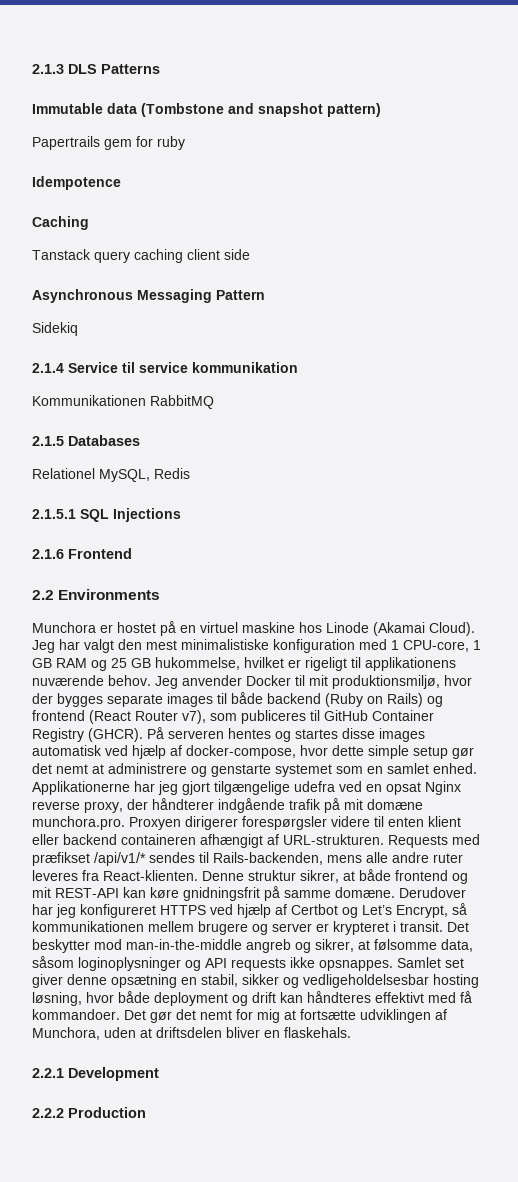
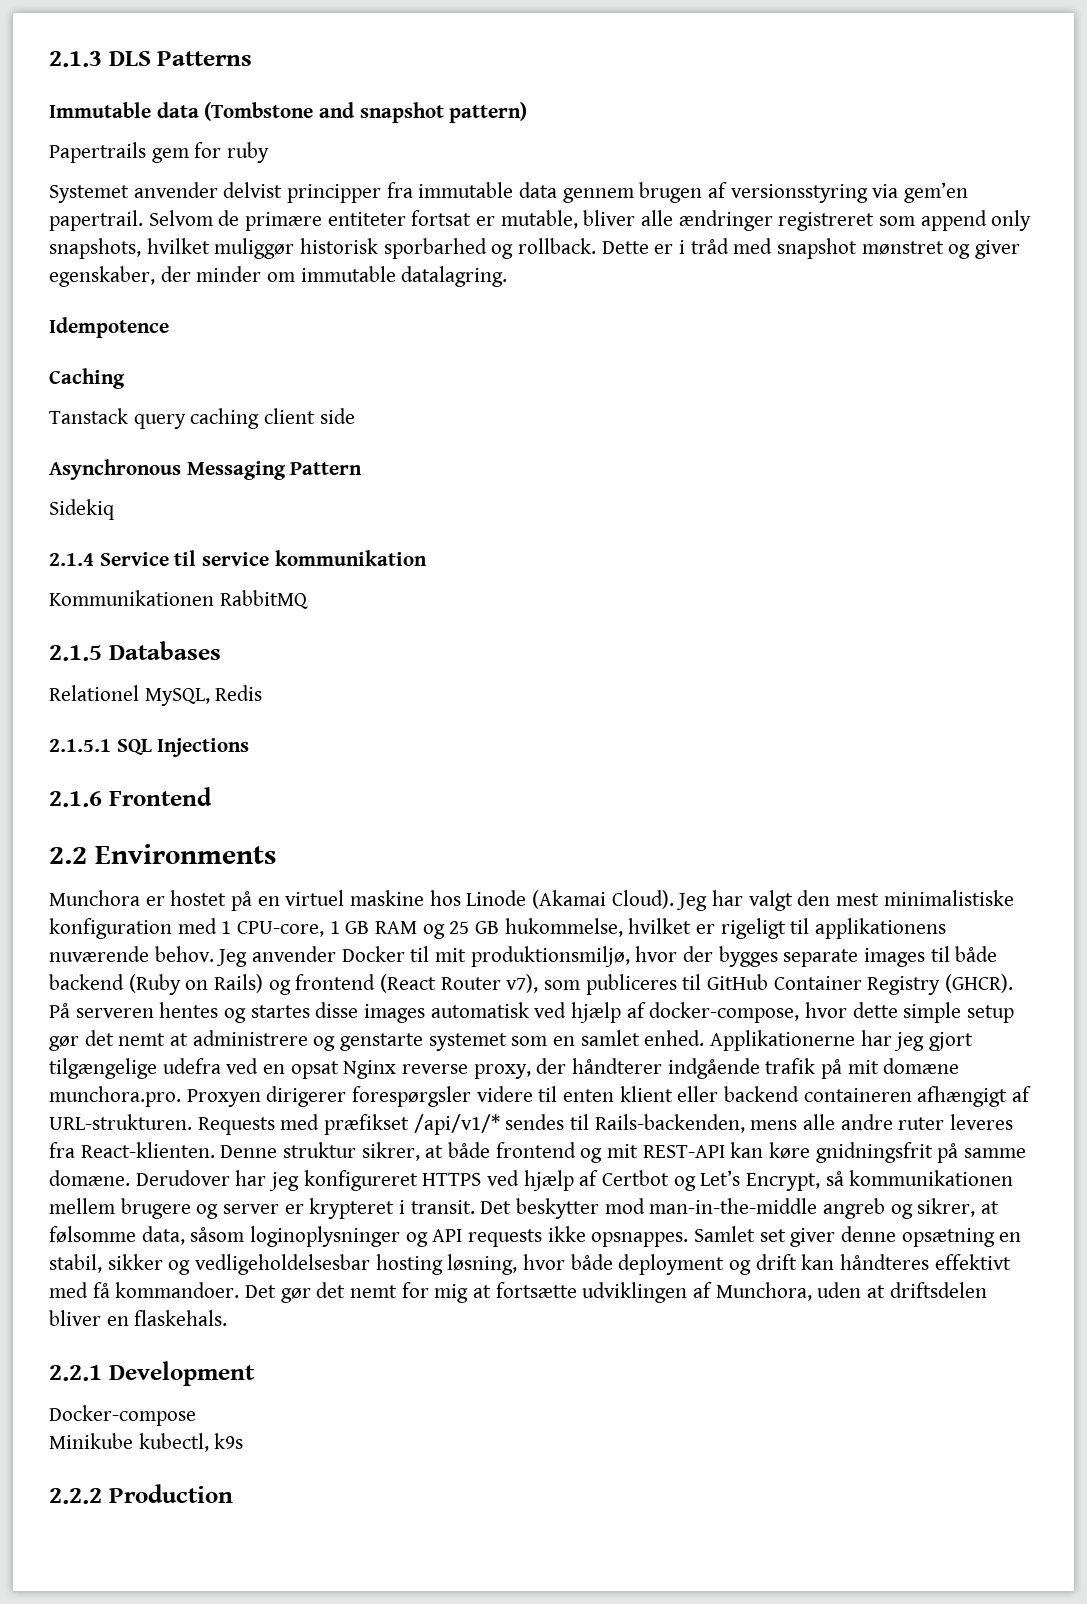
+ Systemet anvender delvist principper fra immutable data gennem brugen af versionsstyring via gem’en papertrail. Selvom de primære entiteter fortsat er mutable, bliver alle ændringer registreret som append only snapshots, hvilket muliggør historisk sporbarhed og rollback. Dette er i tråd med snapshot mønstret og giver egenskaber, der minder om immutable datalagring.
+ Docker-compose
+ Minikube kubectl, k9s

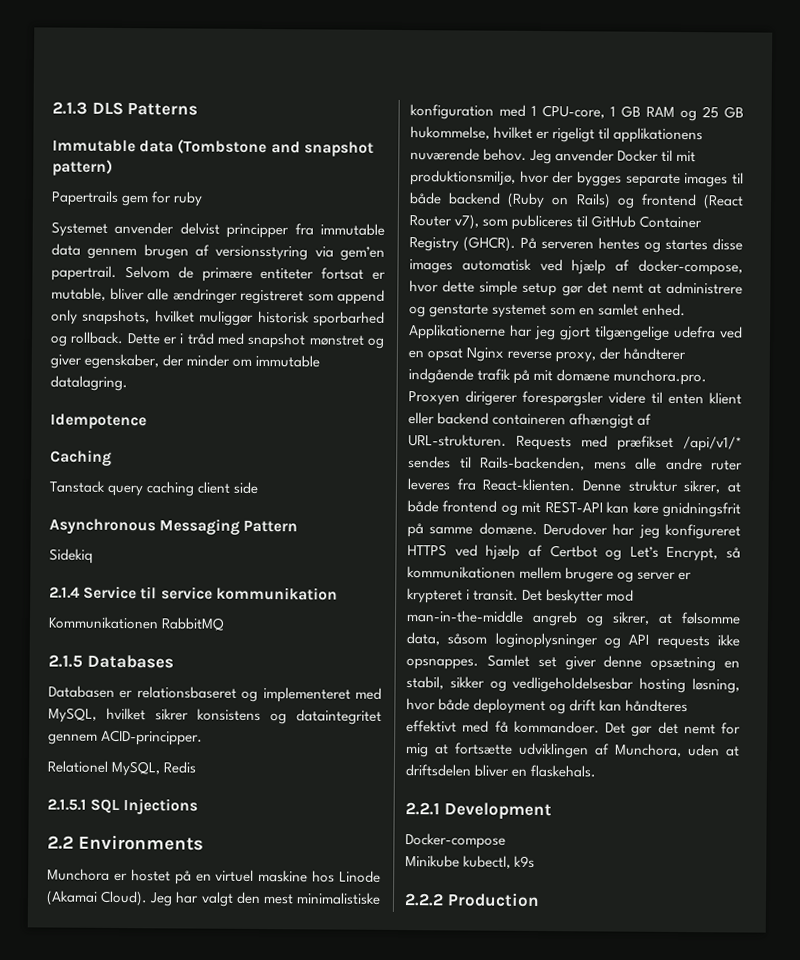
+ Databasen er relationsbaseret og implementeret med MySQL, hvilket sikrer konsistens og dataintegritet gennem ACID-principper.
- 2.1.6 Frontend

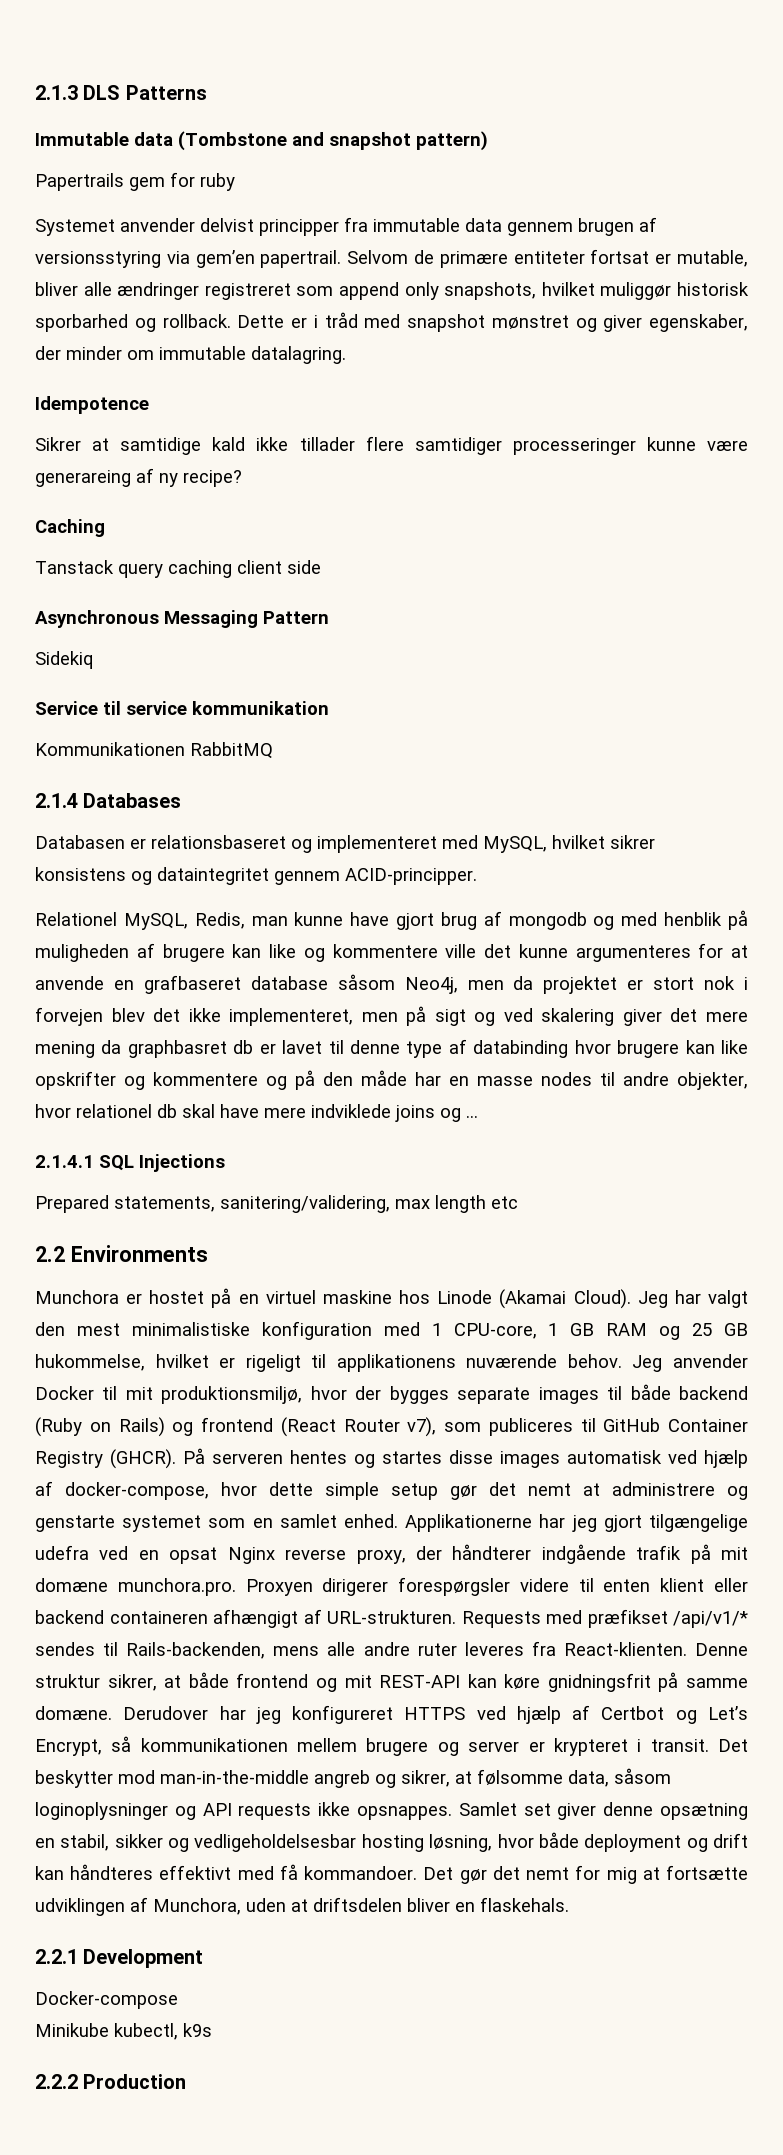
+ Sikrer at samtidige kald ikke tillader flere samtidiger processeringer kunne være generareing af ny recipe?
- 2.1.4 Service til service kommunikation
+ Service til service kommunikation
- 2.1.5 Databases
+ 2.1.4 Databases
- Relationel MySQL, Redis
- 2.1.5.1 SQL Injections
+ Relationel MySQL, Redis, man kunne have gjort brug af mongodb og med henblik på muligheden af brugere kan like og kommentere ville det kunne argumenteres for at anvende en grafbaseret database såsom Neo4j, men da projektet er stort nok i forvejen blev det ikke implementeret, men på sigt og ved skalering giver det mere mening da graphbasret db er lavet til denne type af databinding hvor brugere kan like opskrifter og kommentere og på den måde har en masse nodes til andre objekter, hvor relationel db skal have mere indviklede joins og …
+ 2.1.4.1 SQL Injections
+ Prepared statements, sanitering/validering, max length etc

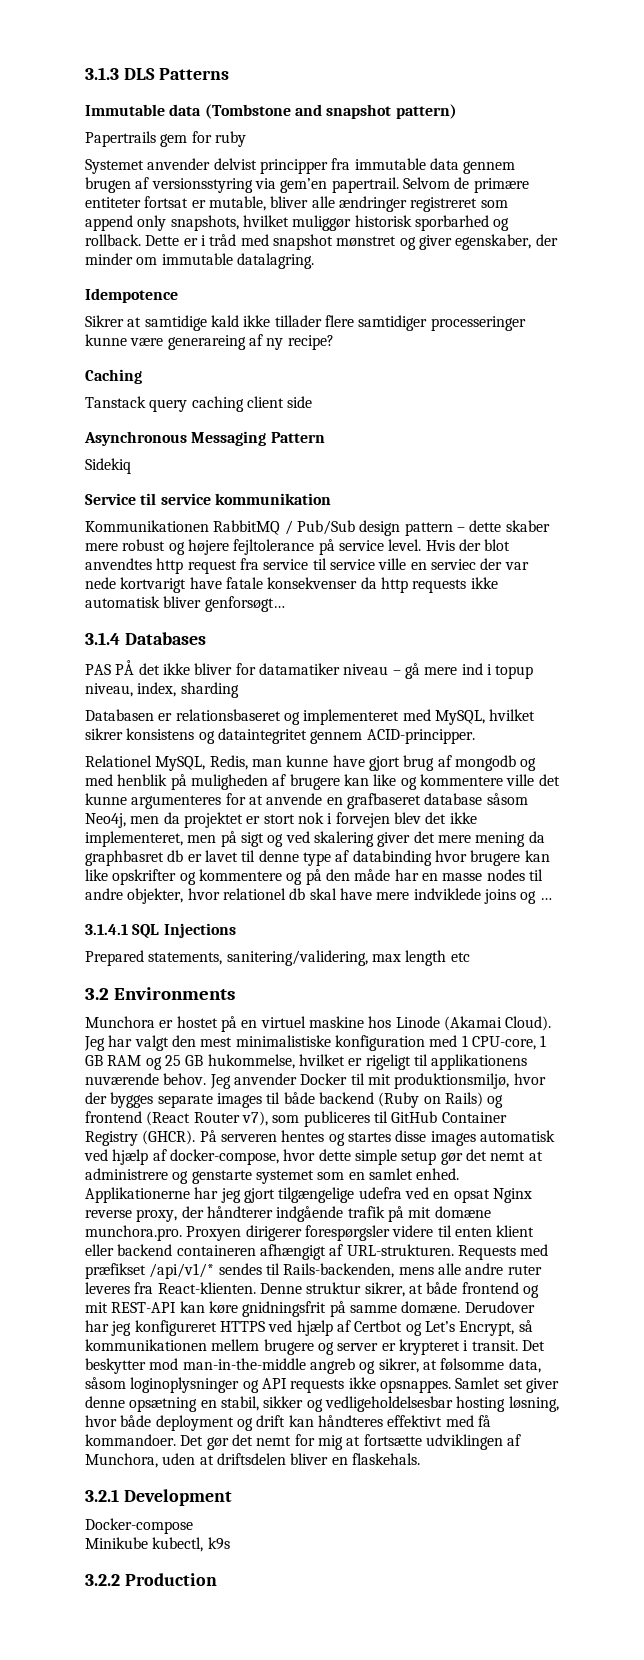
- 2.1.3 DLS Patterns
+ 3.1.3 DLS Patterns
- Kommunikationen RabbitMQ
- 2.1.4 Databases
+ Kommunikationen RabbitMQ / Pub/Sub design pattern – dette skaber mere robust og højere fejltolerance på service level. Hvis der blot anvendtes http request fra service til service ville en serviec der var nede kortvarigt have fatale konsekvenser da http requests ikke automatisk bliver genforsøgt…
+ 3.1.4 Databases
+ PAS PÅ det ikke bliver for datamatiker niveau – gå mere ind i topup niveau, index, sharding
- 2.1.4.1 SQL Injections
+ 3.1.4.1 SQL Injections
- 2.2 Environments
+ 3.2 Environments
- 2.2.1 Development
+ 3.2.1 Development
- 2.2.2 Production
+ 3.2.2 Production

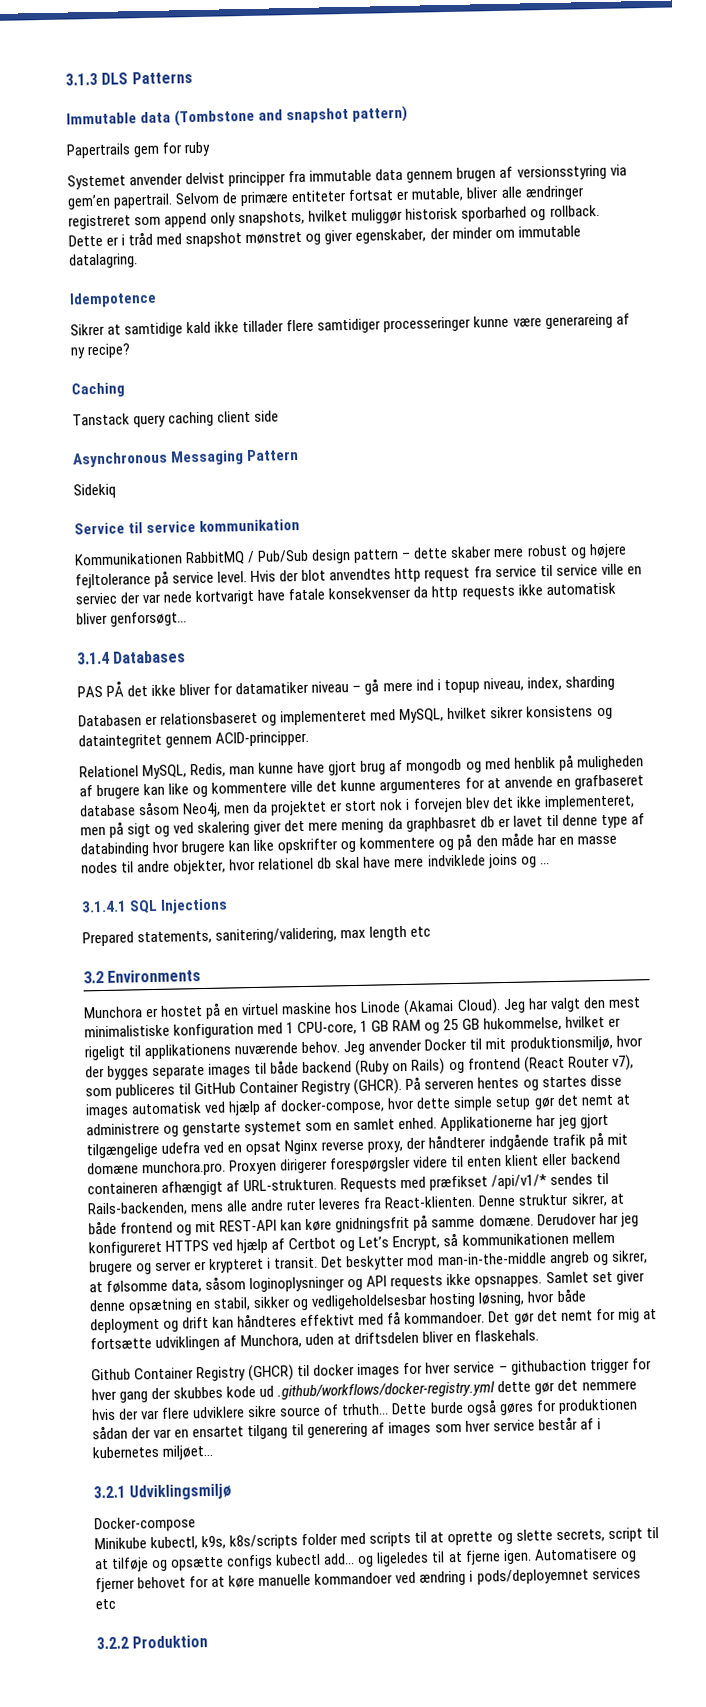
+ Github Container Registry (GHCR) til docker images for hver service – githubaction trigger for hver gang der skubbes kode ud .github/workflows/docker-registry.yml dette gør det nemmere hvis der var flere udviklere sikre source of trhuth… Dette burde også gøres for produktionen sådan der var en ensartet tilgang til generering af images som hver service består af i kubernetes miljøet…
- 3.2.1 Development
+ 3.2.1 Udviklingsmiljø
- Minikube kubectl, k9s
+ Minikube kubectl, k9s, k8s/scripts folder med scripts til at oprette og slette secrets, script til at tilføje og opsætte configs kubectl add… og ligeledes til at fjerne igen. Automatisere og fjerner behovet for at køre manuelle kommandoer ved ændring i pods/deployemnet services etc
- 3.2.2 Production
+ 3.2.2 Produktion

